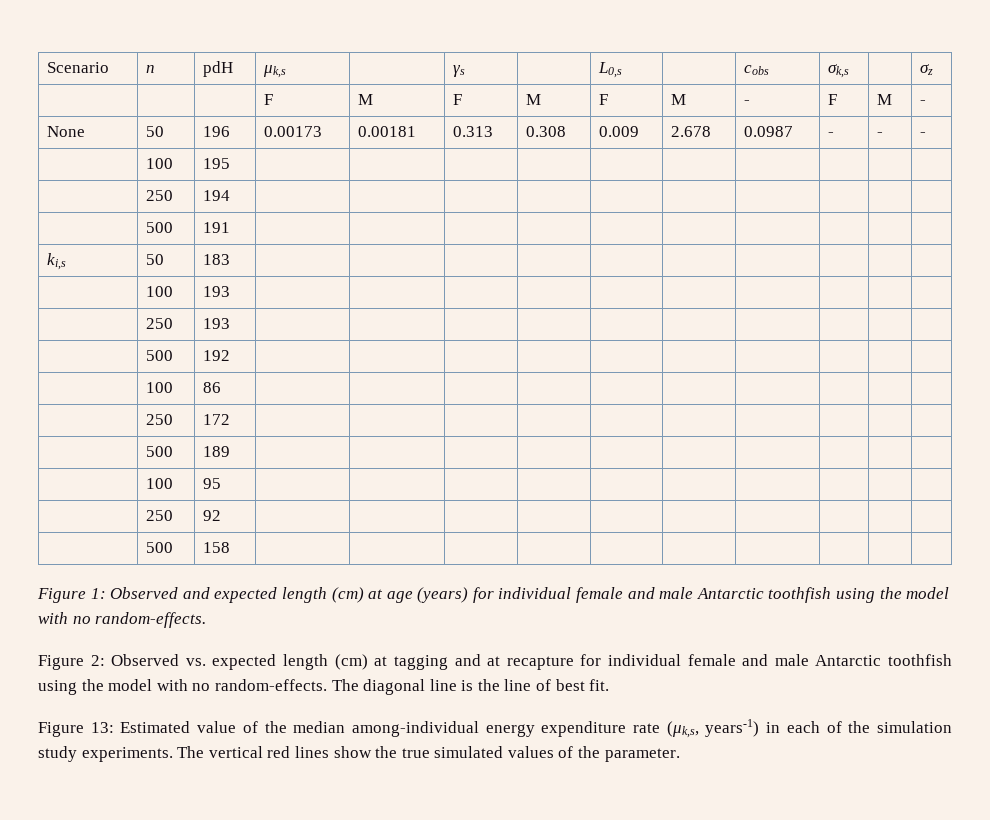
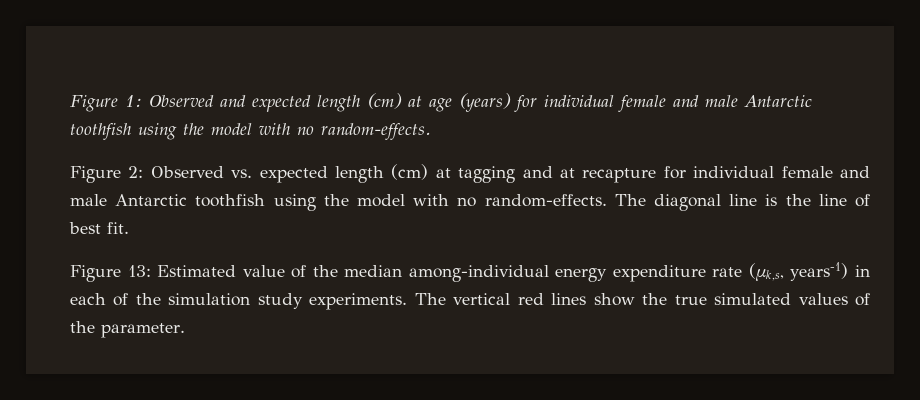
- Scenario | n | pdH | μk,s | | γs | | L0,s | | cobs | σk,s | | σz
- | | | F | M | F | M | F | M | - | F | M | -
- None | 50 | 196 | 0.00173 | 0.00181 | 0.313 | 0.308 | 0.009 | 2.678 | 0.0987 | - | - | -
- | 100 | 195 | | | | | | | | | |
- | 250 | 194 | | | | | | | | | |
- | 500 | 191 | | | | | | | | | |
- ki,s | 50 | 183 | | | | | | | | | |
- | 100 | 193 | | | | | | | | | |
- | 250 | 193 | | | | | | | | | |
- | 500 | 192 | | | | | | | | | |
- | 100 | 86 | | | | | | | | | |
- | 250 | 172 | | | | | | | | | |
- | 500 | 189 | | | | | | | | | |
- | 100 | 95 | | | | | | | | | |
- | 250 | 92 | | | | | | | | | |
- | 500 | 158 | | | | | | | | | |

